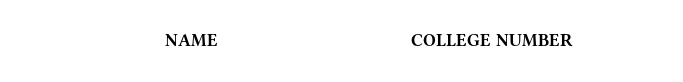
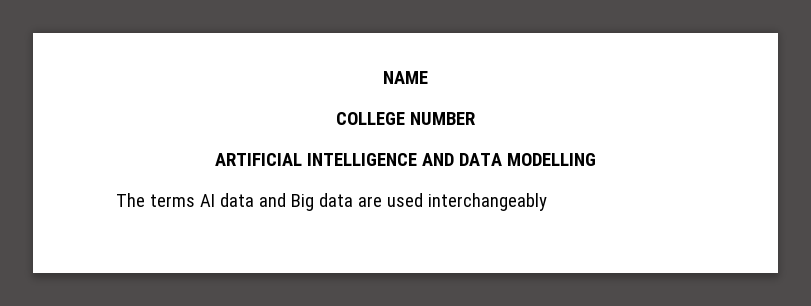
+ ARTIFICIAL INTELLIGENCE AND DATA MODELLING
+ The terms AI data and Big data are used interchangeably

